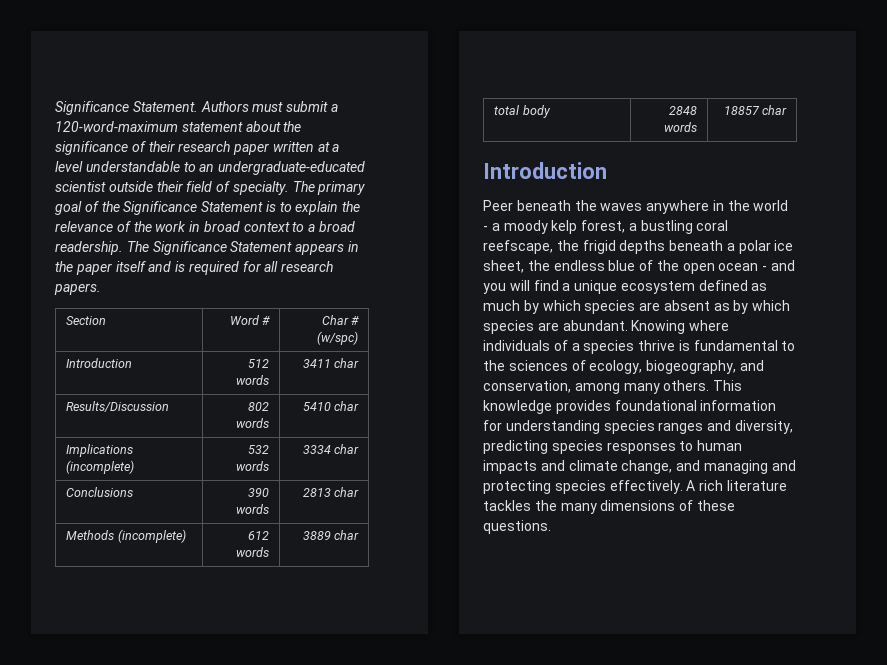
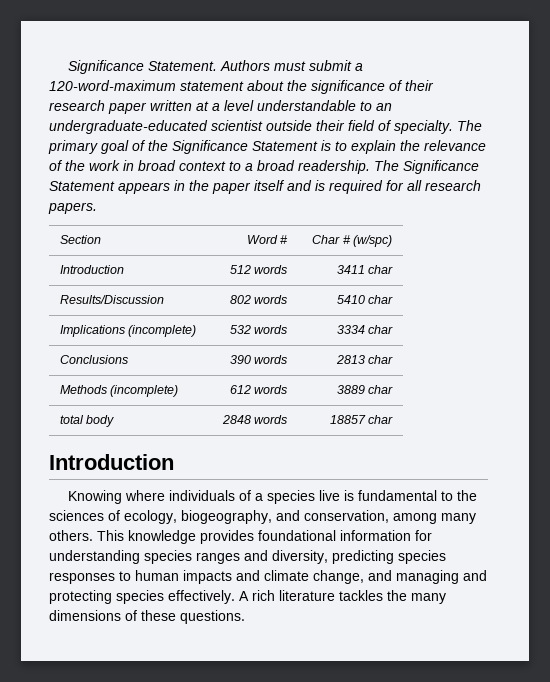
- Peer beneath the waves anywhere in the world - a moody kelp forest, a bustling coral reefscape, the frigid depths beneath a polar ice sheet, the endless blue of the open ocean - and you will find a unique ecosystem defined as much by which species are absent as by which species are abundant. Knowing where individuals of a species thrive is fundamental to the sciences of ecology, biogeography, and conservation, among many others.
+ Knowing where individuals of a species live is fundamental to the sciences of ecology, biogeography, and conservation, among many others.

